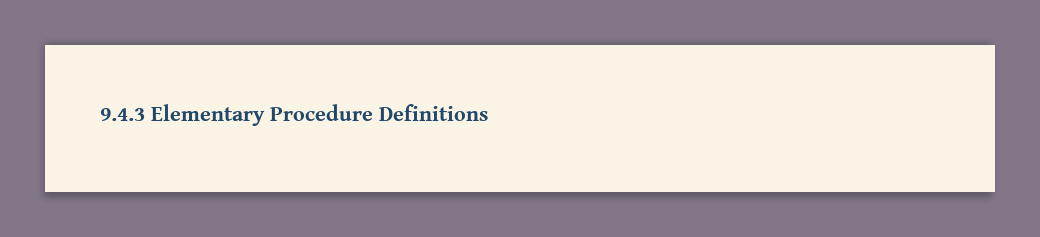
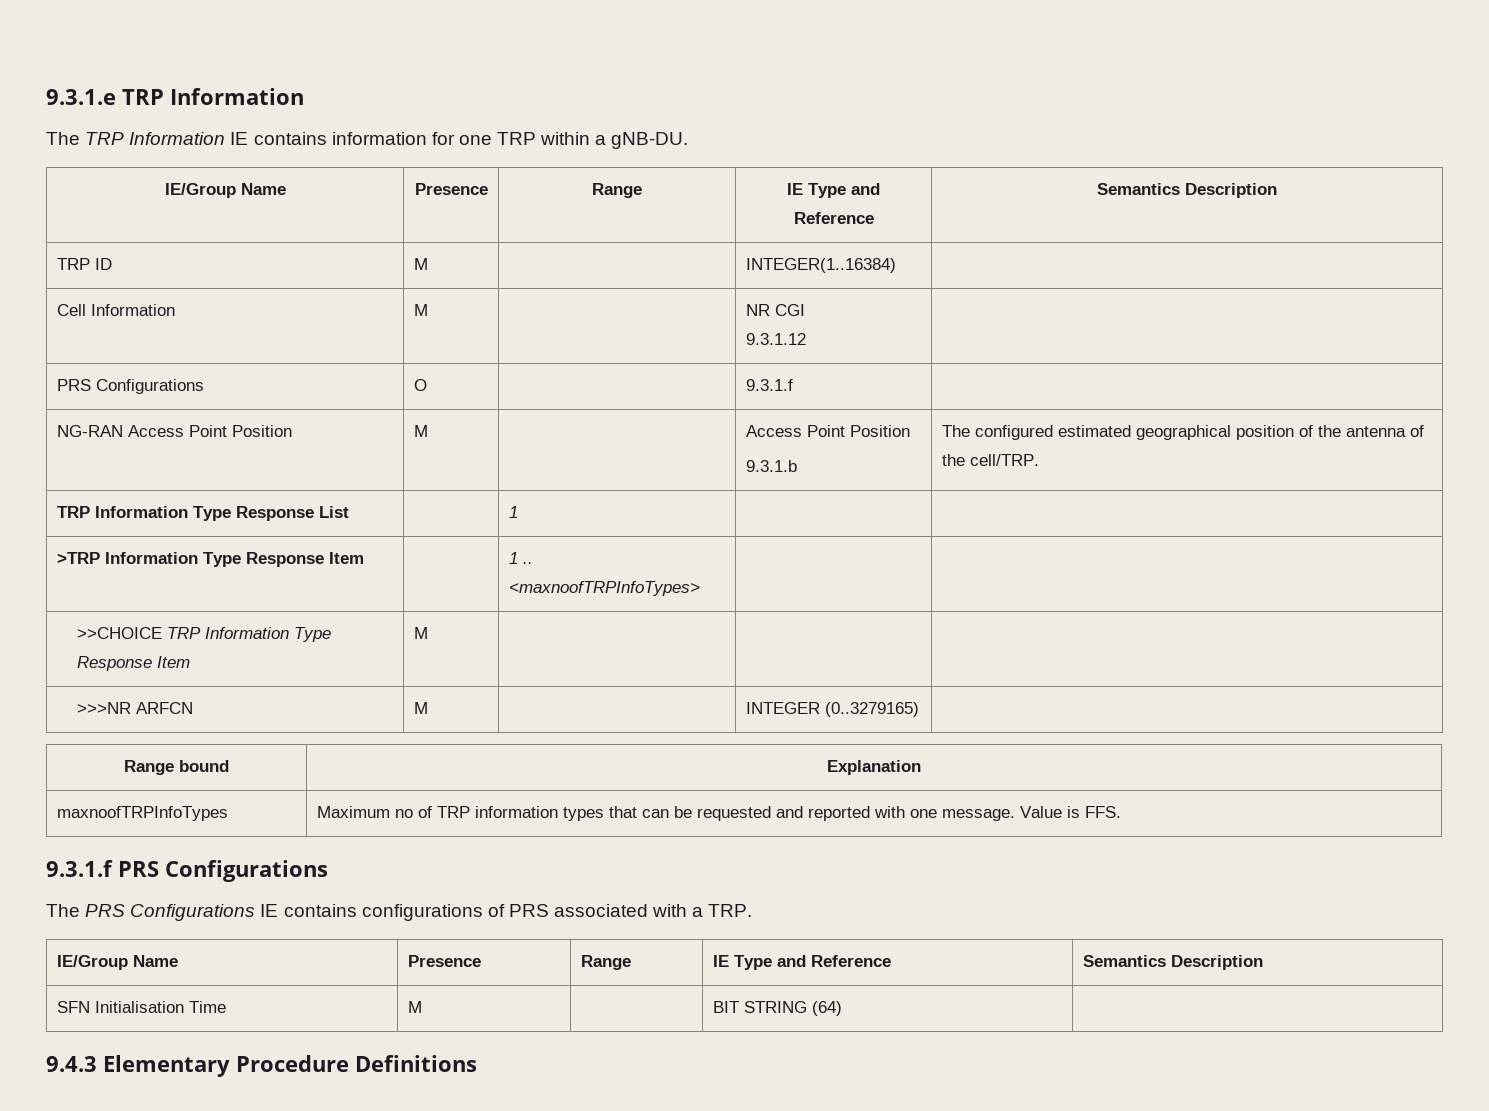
+ 9.3.1.e TRP Information
+ The TRP Information IE contains information for one TRP within a gNB-DU.
+ IE/Group Name | Presence | Range | IE Type and Reference | Semantics Description
+ TRP ID | M | | INTEGER(1..16384) |
+ Cell Information | M | | NR CGI
+ 9.3.1.12 |
+ PRS Configurations | O | | 9.3.1.f |
+ NG-RAN Access Point Position | M | | Access Point Position
+ 9.3.1.b | The configured estimated geographical position of the antenna of the cell/TRP.
+ TRP Information Type Response List | | 1 | |
+ >TRP Information Type Response Item | | 1 .. <maxnoofTRPInfoTypes> | |
+ >>CHOICE TRP Information Type Response Item | M | | |
+ >>>NR ARFCN | M | | INTEGER (0..3279165) |
+ Range bound | Explanation
+ maxnoofTRPInfoTypes | Maximum no of TRP information types that can be requested and reported with one message. Value is FFS.
+ 9.3.1.f PRS Configurations
+ The PRS Configurations IE contains configurations of PRS associated with a TRP.
+ IE/Group Name | Presence | Range | IE Type and Reference | Semantics Description
+ SFN Initialisation Time | M | | BIT STRING (64) |

